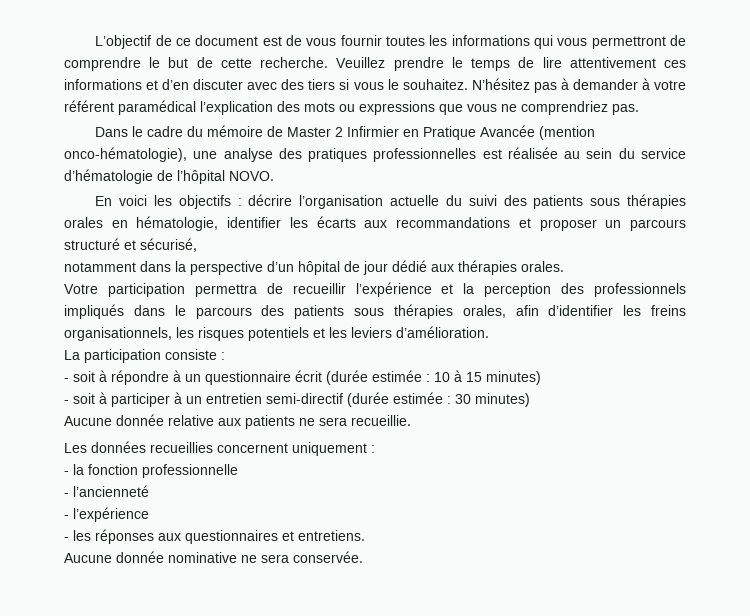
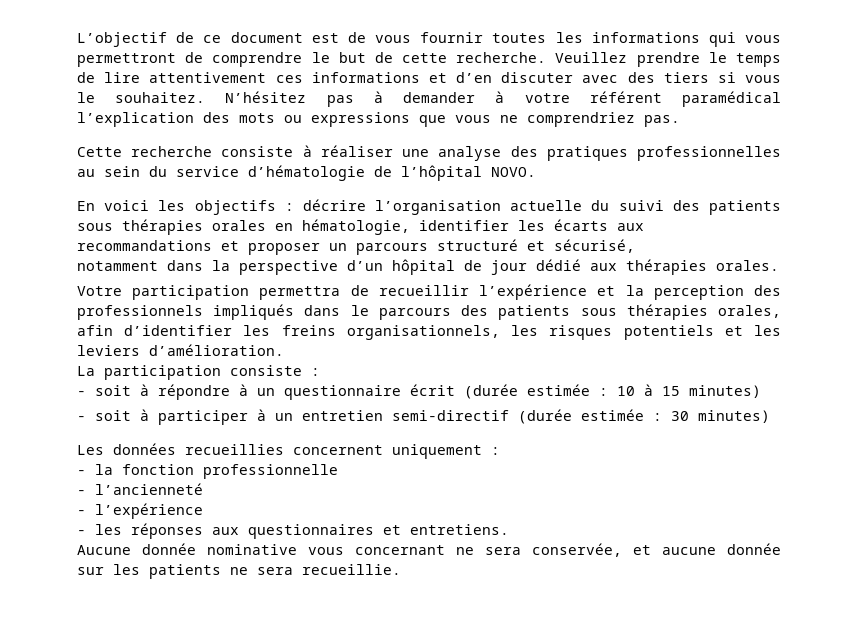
- Dans le cadre du mémoire de Master 2 Infirmier en Pratique Avancée (mention onco-hématologie), une analyse des pratiques professionnelles est réalisée au sein du service d’hématologie de l’hôpital NOVO.
+ Cette recherche consiste à réaliser une analyse des pratiques professionnelles au sein du service d’hématologie de l’hôpital NOVO.
- Aucune donnée relative aux patients ne sera recueillie.
- Aucune donnée nominative ne sera conservée.
+ Aucune donnée nominative vous concernant ne sera conservée, et aucune donnée sur les patients ne sera recueillie.

